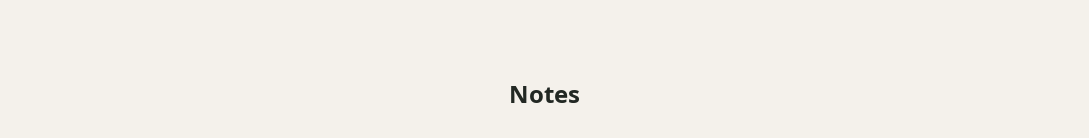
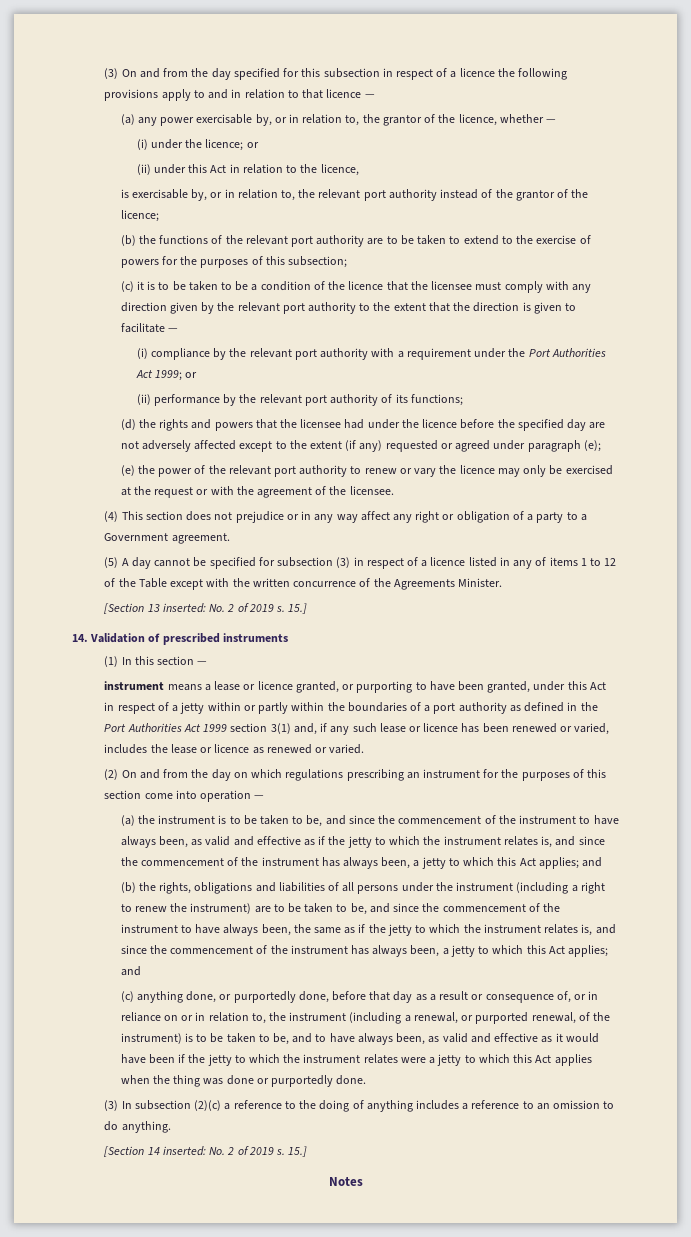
+ (3) On and from the day specified for this subsection in respect of a licence the following provisions apply to and in relation to that licence —
+ (a) any power exercisable by, or in relation to, the grantor of the licence, whether —
+ (i) under the licence; or
+ (ii) under this Act in relation to the licence,
+ is exercisable by, or in relation to, the relevant port authority instead of the grantor of the licence;
+ (b) the functions of the relevant port authority are to be taken to extend to the exercise of powers for the purposes of this subsection;
+ (c) it is to be taken to be a condition of the licence that the licensee must comply with any direction given by the relevant port authority to the extent that the direction is given to facilitate —
+ (i) compliance by the relevant port authority with a requirement under the Port Authorities Act 1999; or
+ (ii) performance by the relevant port authority of its functions;
+ (d) the rights and powers that the licensee had under the licence before the specified day are not adversely affected except to the extent (if any) requested or agreed under paragraph (e);
+ (e) the power of the relevant port authority to renew or vary the licence may only be exercised at the request or with the agreement of the licensee.
+ (4) This section does not prejudice or in any way affect any right or obligation of a party to a Government agreement.
+ (5) A day cannot be specified for subsection (3) in respect of a licence listed in any of items 1 to 12 of the Table except with the written concurrence of the Agreements Minister.
+ [Section 13 inserted: No. 2 of 2019 s. 15.]
+ 14. Validation of prescribed instruments
+ (1) In this section —
+ instrument means a lease or licence granted, or purporting to have been granted, under this Act in respect of a jetty within or partly within the boundaries of a port authority as defined in the Port Authorities Act 1999 section 3(1) and, if any such lease or licence has been renewed or varied, includes the lease or licence as renewed or varied.
+ (2) On and from the day on which regulations prescribing an instrument for the purposes of this section come into operation —
+ (a) the instrument is to be taken to be, and since the commencement of the instrument to have always been, as valid and effective as if the jetty to which the instrument relates is, and since the commencement of the instrument has always been, a jetty to which this Act applies; and
+ (b) the rights, obligations and liabilities of all persons under the instrument (including a right to renew the instrument) are to be taken to be, and since the commencement of the instrument to have always been, the same as if the jetty to which the instrument relates is, and since the commencement of the instrument has always been, a jetty to which this Act applies; and
+ (c) anything done, or purportedly done, before that day as a result or consequence of, or in reliance on or in relation to, the instrument (including a renewal, or purported renewal, of the instrument) is to be taken to be, and to have always been, as valid and effective as it would have been if the jetty to which the instrument relates were a jetty to which this Act applies when the thing was done or purportedly done.
+ (3) In subsection (2)(c) a reference to the doing of anything includes a reference to an omission to do anything.
+ [Section 14 inserted: No. 2 of 2019 s. 15.]

